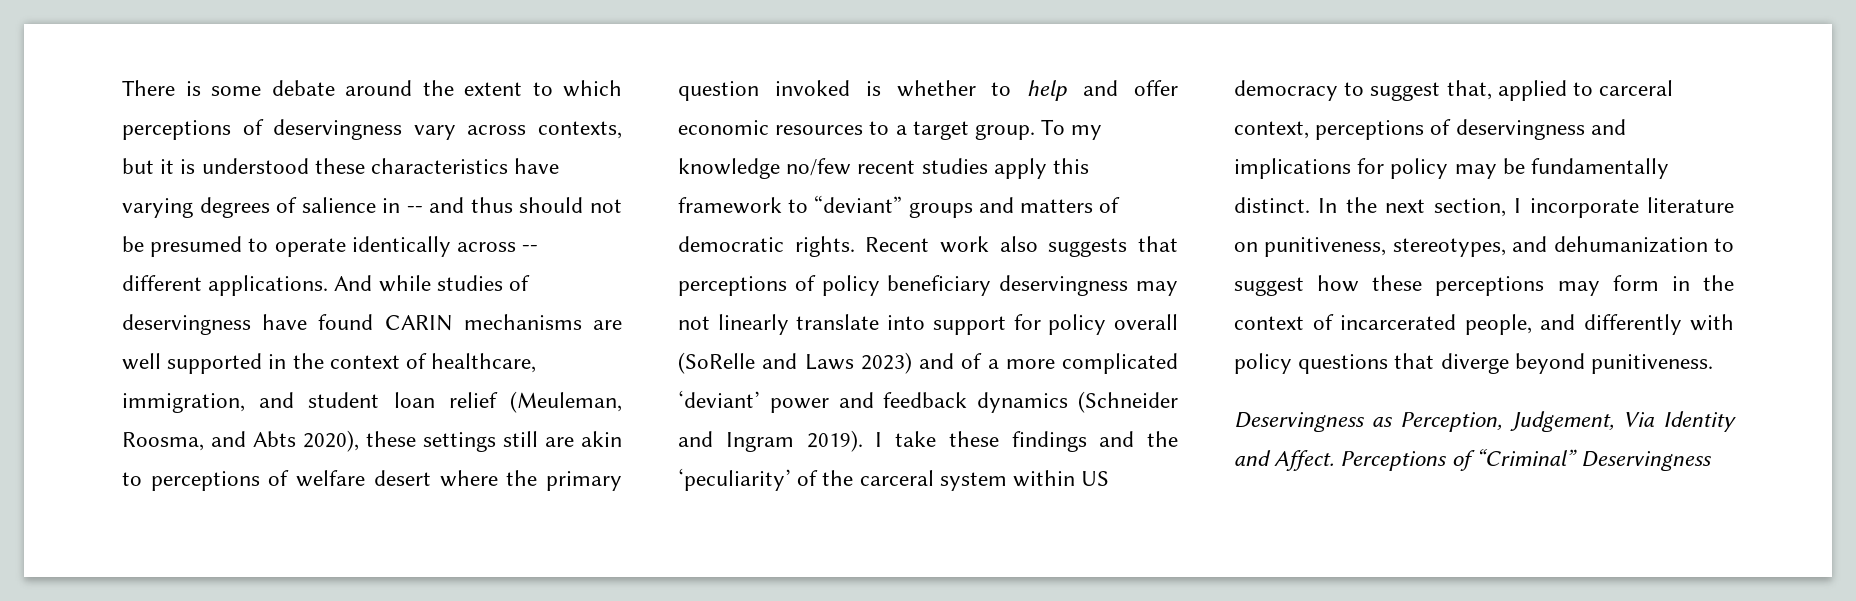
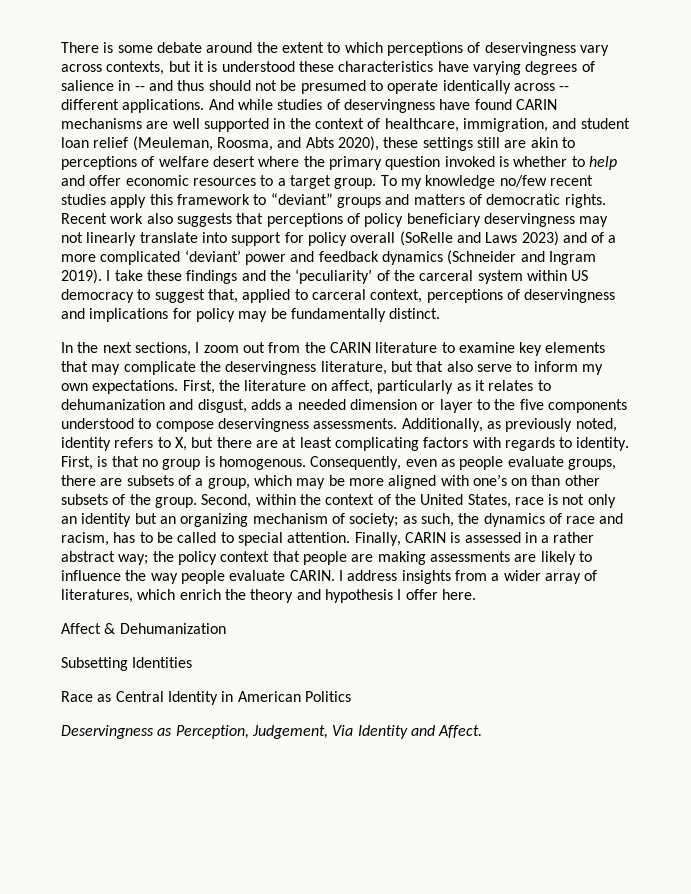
- I take these findings and the ‘peculiarity’ of the carceral system within US democracy to suggest that, applied to carceral context, perceptions of deservingness and implications for policy may be fundamentally distinct. In the next section, I incorporate literature on punitiveness, stereotypes, and dehumanization to suggest how these perceptions may form in the context of incarcerated people, and differently with policy questions that diverge beyond punitiveness.
+ I take these findings and the ‘peculiarity’ of the carceral system within US democracy to suggest that, applied to carceral context, perceptions of deservingness and implications for policy may be fundamentally distinct.
+ In the next sections, I zoom out from the CARIN literature to examine key elements that may complicate the deservingness literature, but that also serve to inform my own expectations. First, the literature on affect, particularly as it relates to dehumanization and disgust, adds a needed dimension or layer to the five components understood to compose deservingness assessments. Additionally, as previously noted, identity refers to X, but there are at least complicating factors with regards to identity. First, is that no group is homogenous. Consequently, even as people evaluate groups, there are subsets of a group, which may be more aligned with one’s on than other subsets of the group. Second, within the context of the United States, race is not only an identity but an organizing mechanism of society; as such, the dynamics of race and racism, has to be called to special attention. Finally, CARIN is assessed in a rather abstract way; the policy context that people are making assessments are likely to influence the way people evaluate CARIN. I address insights from a wider array of literatures, which enrich the theory and hypothesis I offer here.
+ Affect & Dehumanization
+ Subsetting Identities
+ Race as Central Identity in American Politics
- Perceptions of “Criminal” Deservingness

